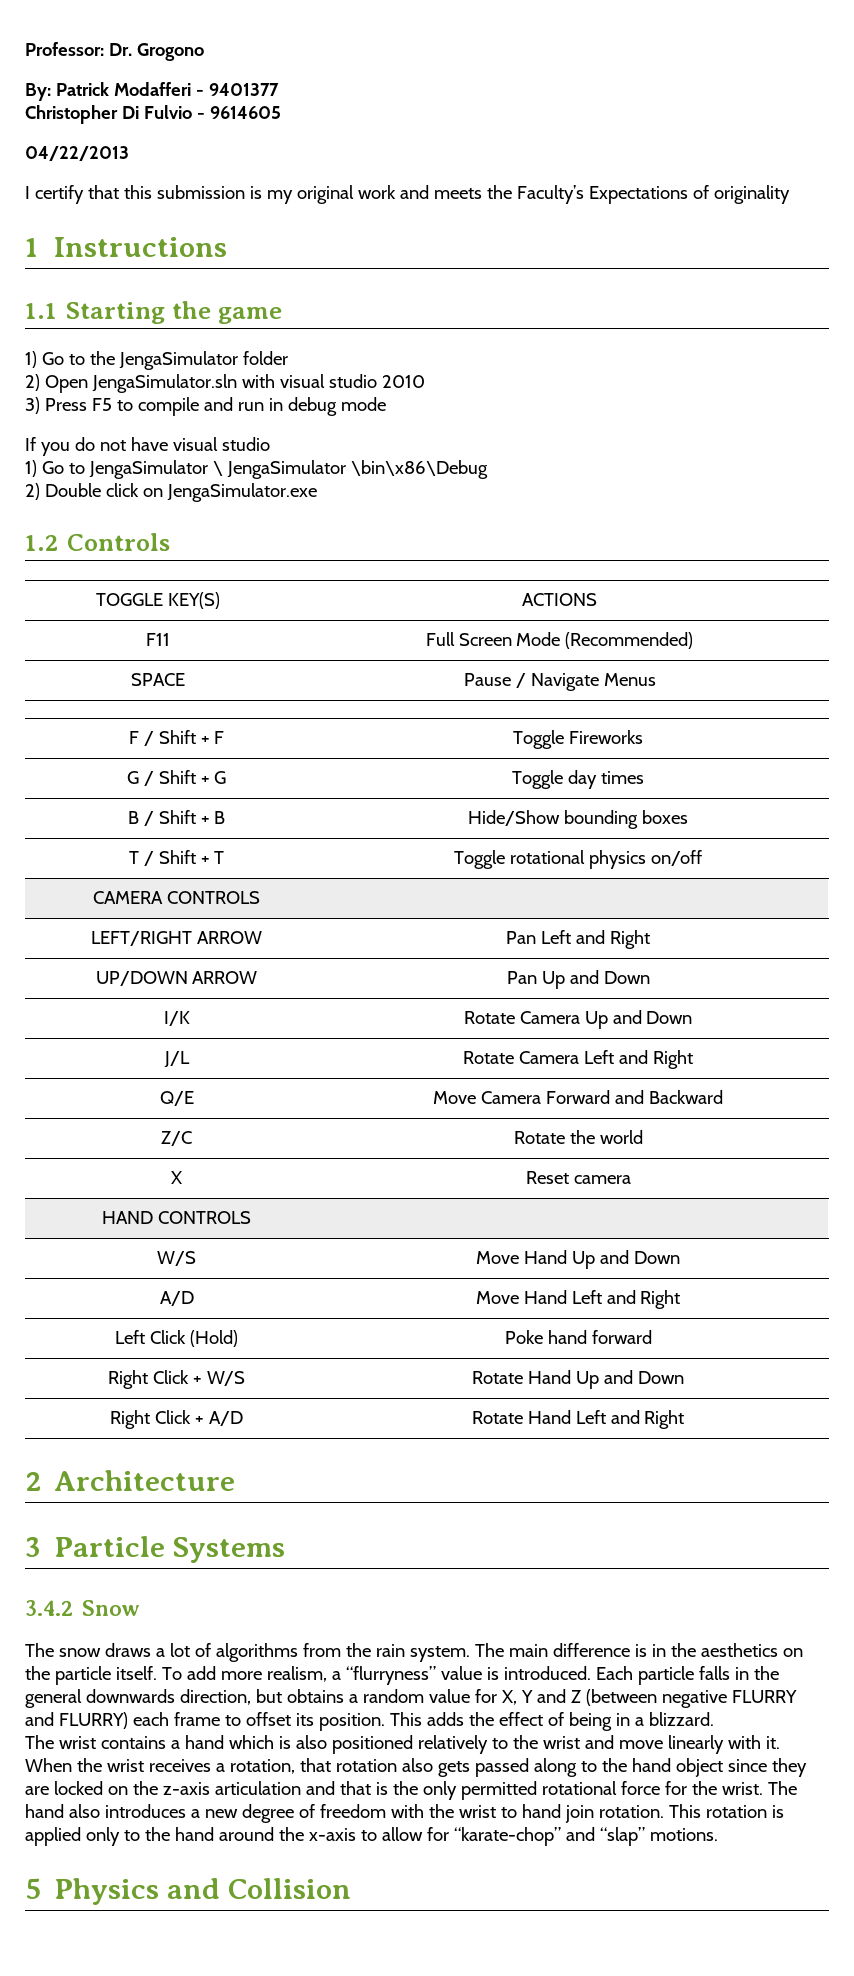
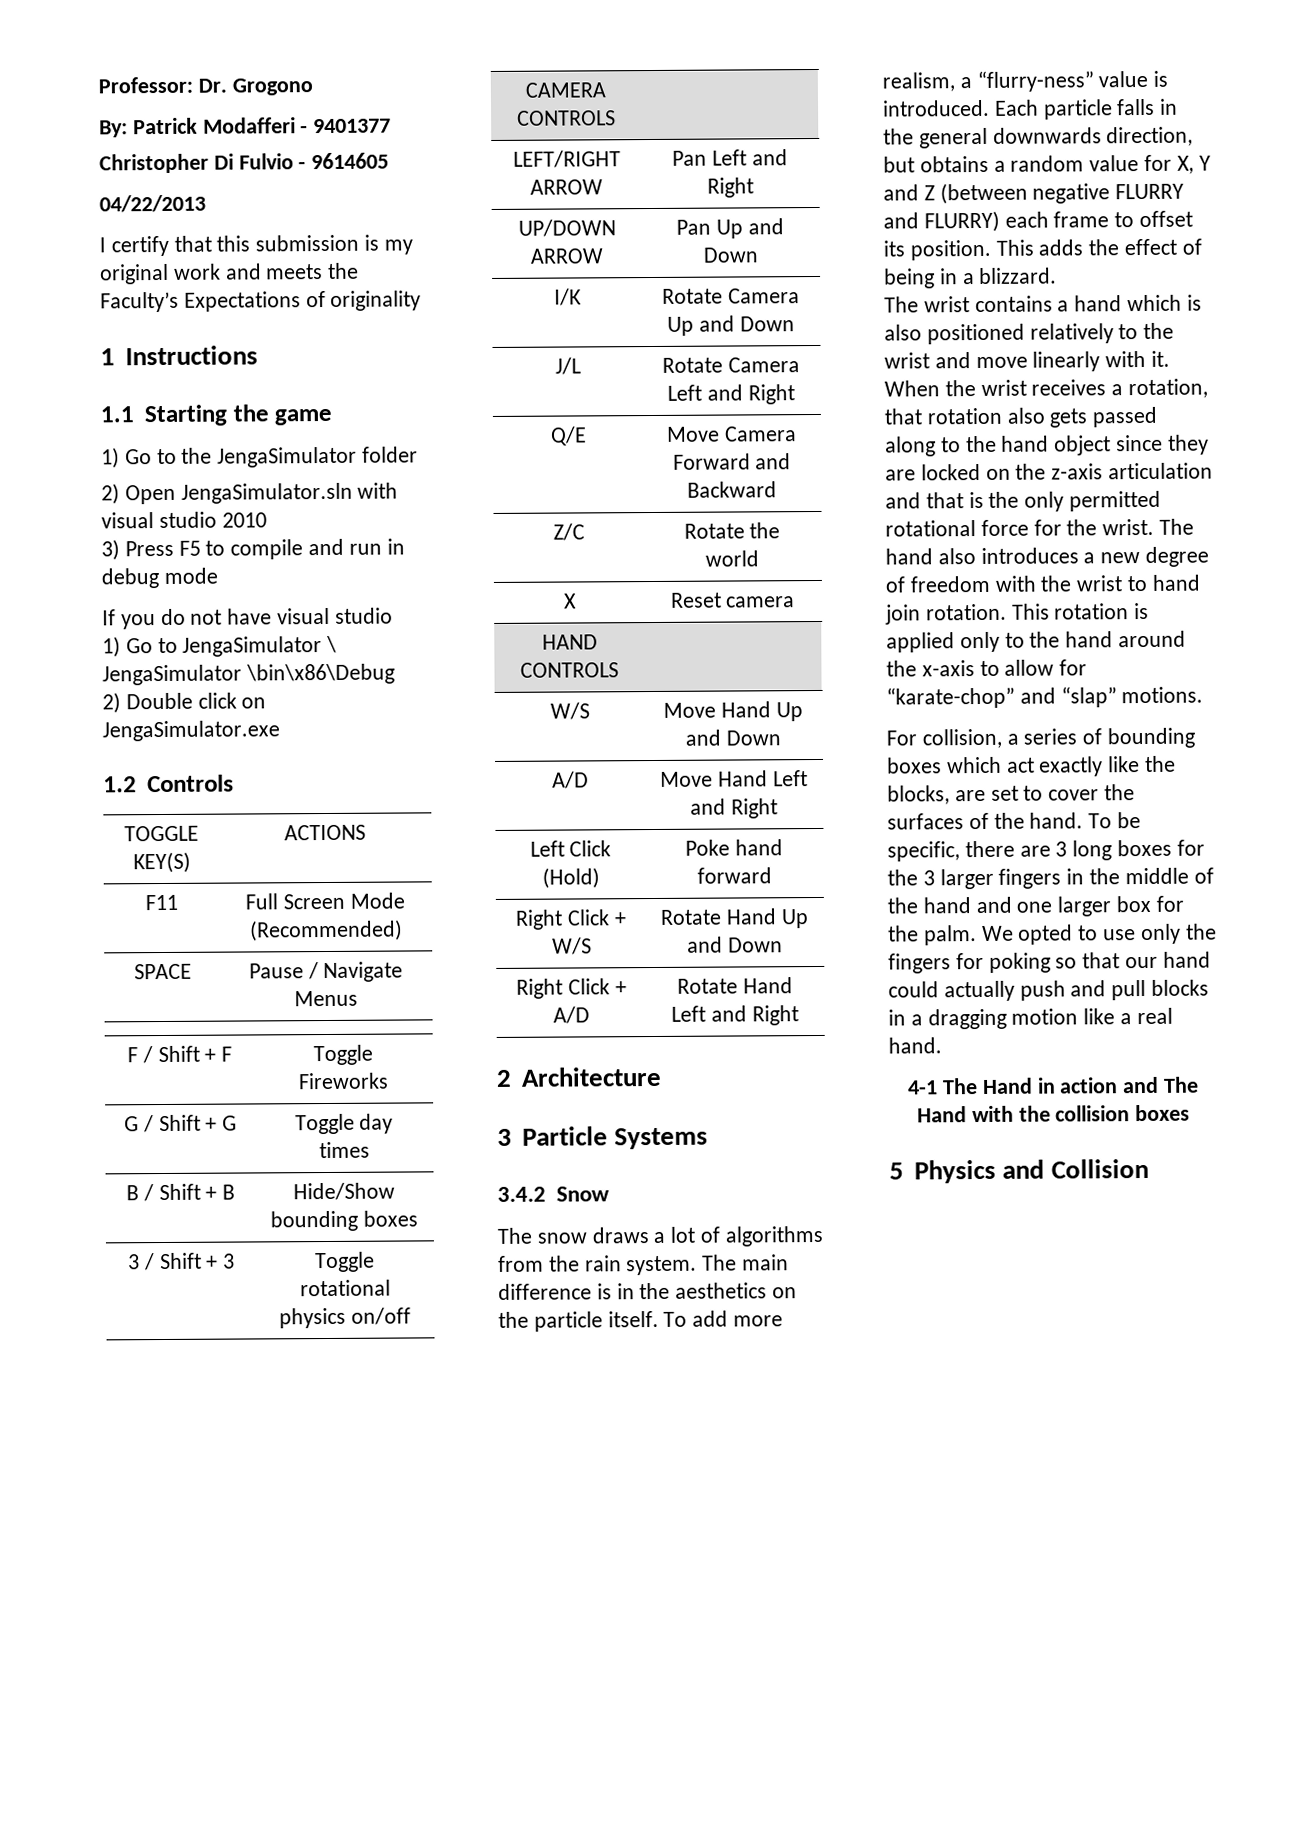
- T / Shift + T | Toggle rotational physics on/off
+ 3 / Shift + 3 | Toggle rotational physics on/off
- To add more realism, a “flurryness” value is introduced.
+ To add more realism, a “flurry-ness” value is introduced.
+ For collision, a series of bounding boxes which act exactly like the blocks, are set to cover the surfaces of the hand. To be specific, there are 3 long boxes for the 3 larger fingers in the middle of the hand and one larger box for the palm. We opted to use only the fingers for poking so that our hand could actually push and pull blocks in a dragging motion like a real hand.
+ 4-1 The Hand in action and The Hand with the collision boxes

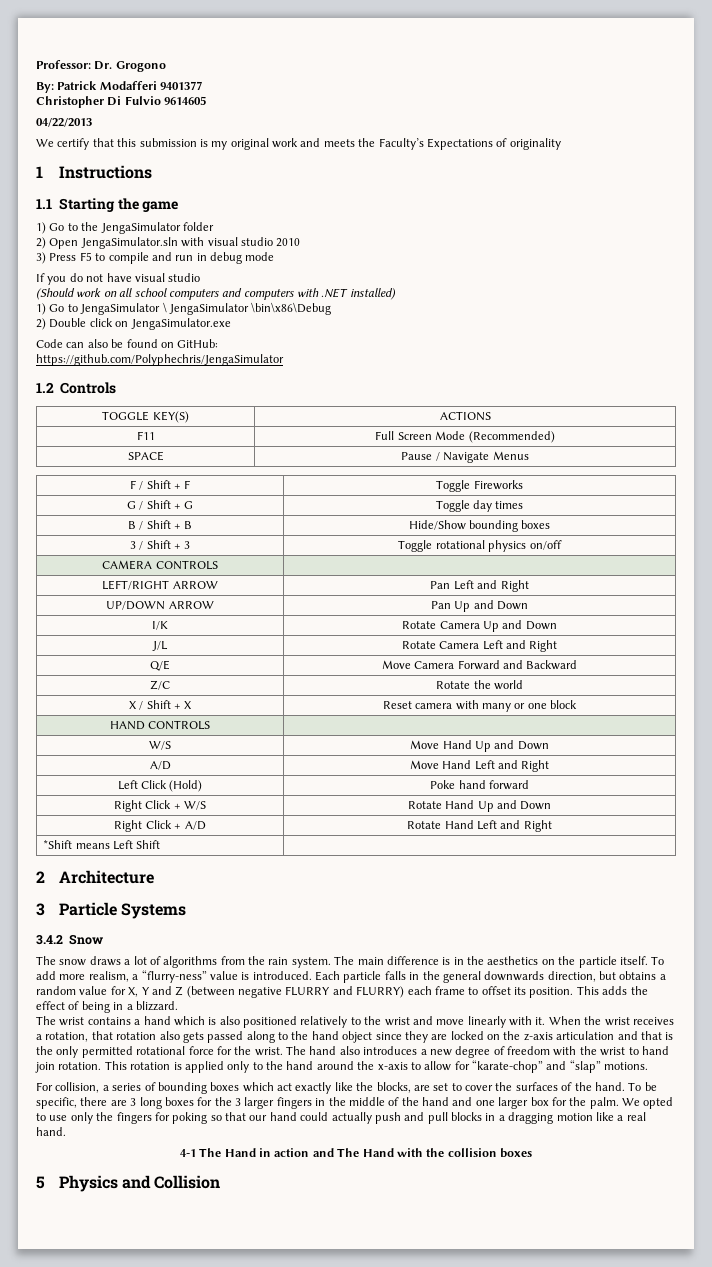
- By: Patrick Modafferi - 9401377
+ By: Patrick Modafferi 9401377
- Christopher Di Fulvio - 9614605
+ Christopher Di Fulvio 9614605
- I certify that this submission is my original work and meets the Faculty’s Expectations of originality
+ We certify that this submission is my original work and meets the Faculty’s Expectations of originality
+ (Should work on all school computers and computers with .NET installed)
+ Code can also be found on GitHub:
+ https://github.com/Polyphechris/JengaSimulator
- X | Reset camera
+ X / Shift + X | Reset camera with many or one block
+ *Shift means Left Shift |

